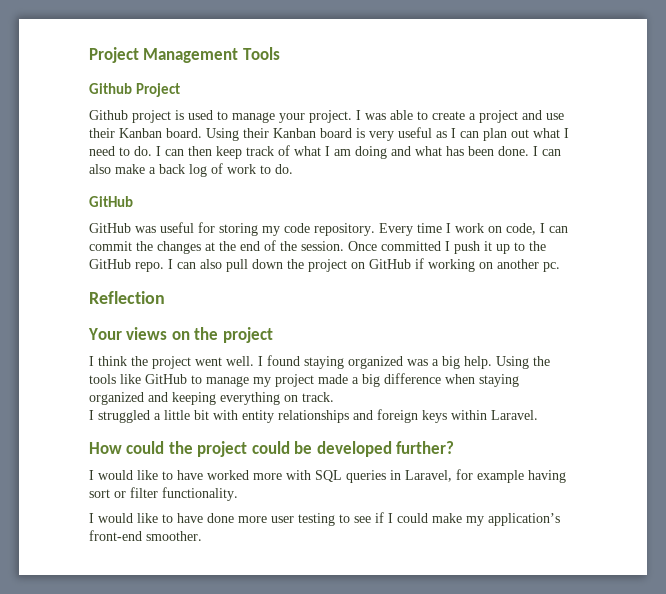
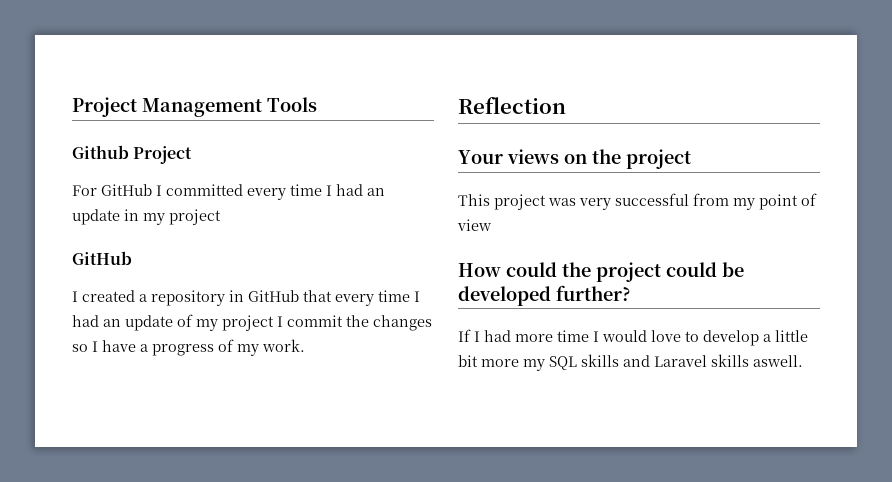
- Github project is used to manage your project. I was able to create a project and use their Kanban board. Using their Kanban board is very useful as I can plan out what I need to do. I can then keep track of what I am doing and what has been done. I can also make a back log of work to do.
+ For GitHub I committed every time I had an update in my project
  GitHub
- GitHub was useful for storing my code repository. Every time I work on code, I can commit the changes at the end of the session. Once committed I push it up to the GitHub repo. I can also pull down the project on GitHub if working on another pc.
+ I created a repository in GitHub that every time I had an update of my project I commit the changes so I have a progress of my work.
- I think the project went well. I found staying organized was a big help. Using the tools like GitHub to manage my project made a big difference when staying organized and keeping everything on track.
- I struggled a little bit with entity relationships and foreign keys within Laravel.
+ This project was very successful from my point of view
- I would like to have worked more with SQL queries in Laravel, for example having sort or filter functionality.
- I would like to have done more user testing to see if I could make my application’s front-end smoother.
+ If I had more time I would love to develop a little bit more my SQL skills and Laravel skills aswell.

